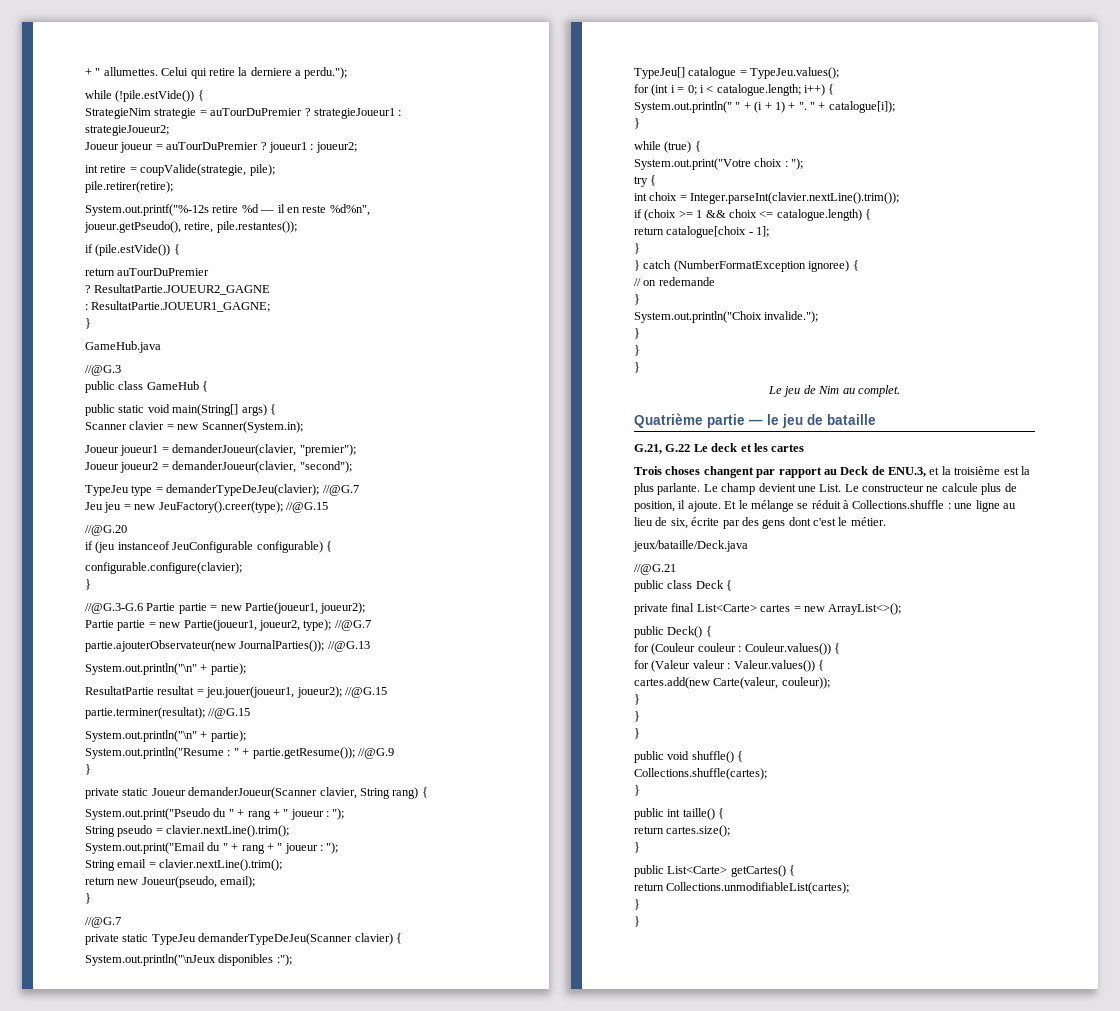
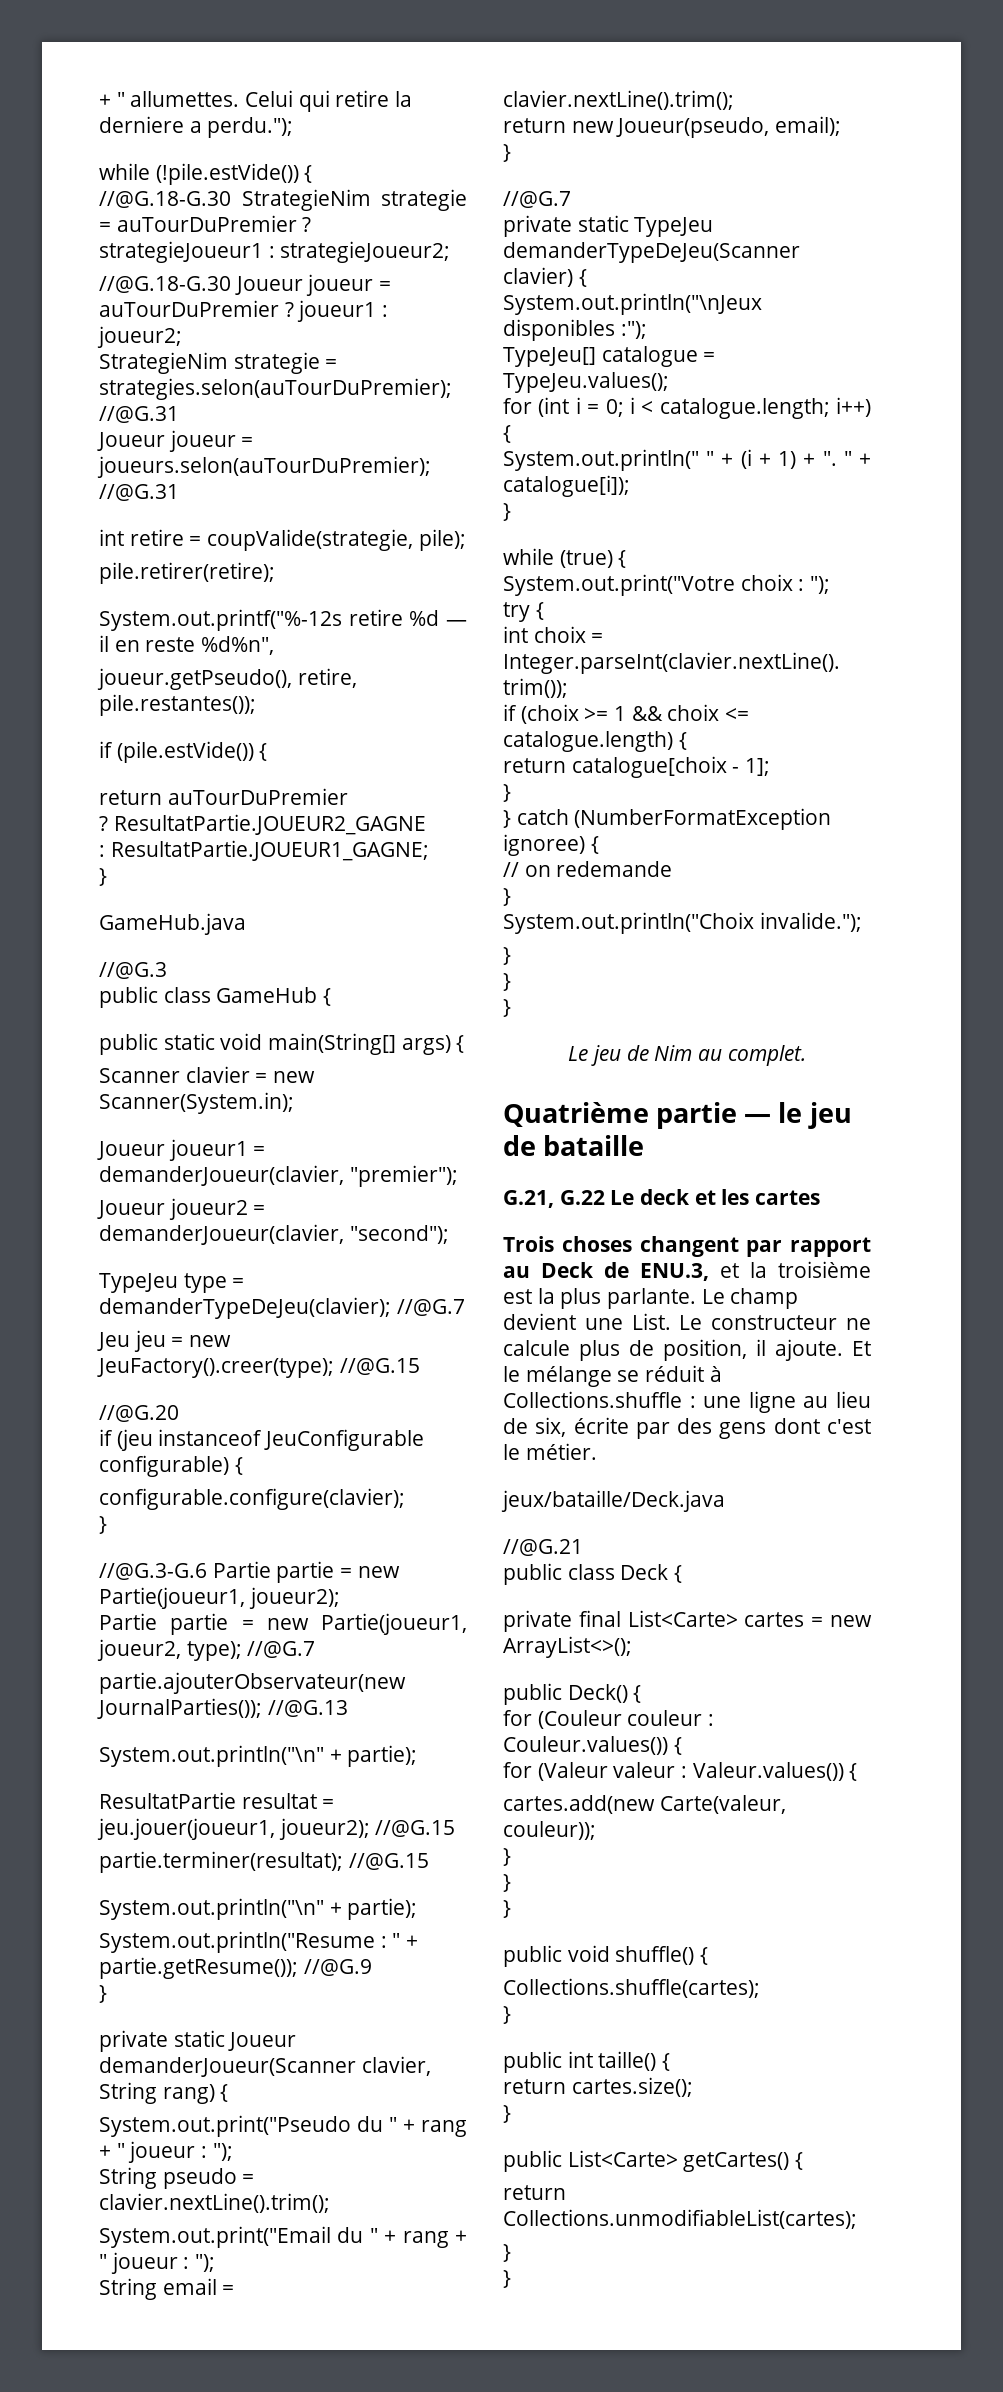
- StrategieNim strategie = auTourDuPremier ? strategieJoueur1 : strategieJoueur2;
+ //@G.18-G.30 StrategieNim strategie = auTourDuPremier ? strategieJoueur1 : strategieJoueur2;
- Joueur joueur = auTourDuPremier ? joueur1 : joueur2;
+ //@G.18-G.30 Joueur joueur = auTourDuPremier ? joueur1 : joueur2;
+ StrategieNim strategie = strategies.selon(auTourDuPremier); //@G.31
+ Joueur joueur = joueurs.selon(auTourDuPremier); //@G.31

